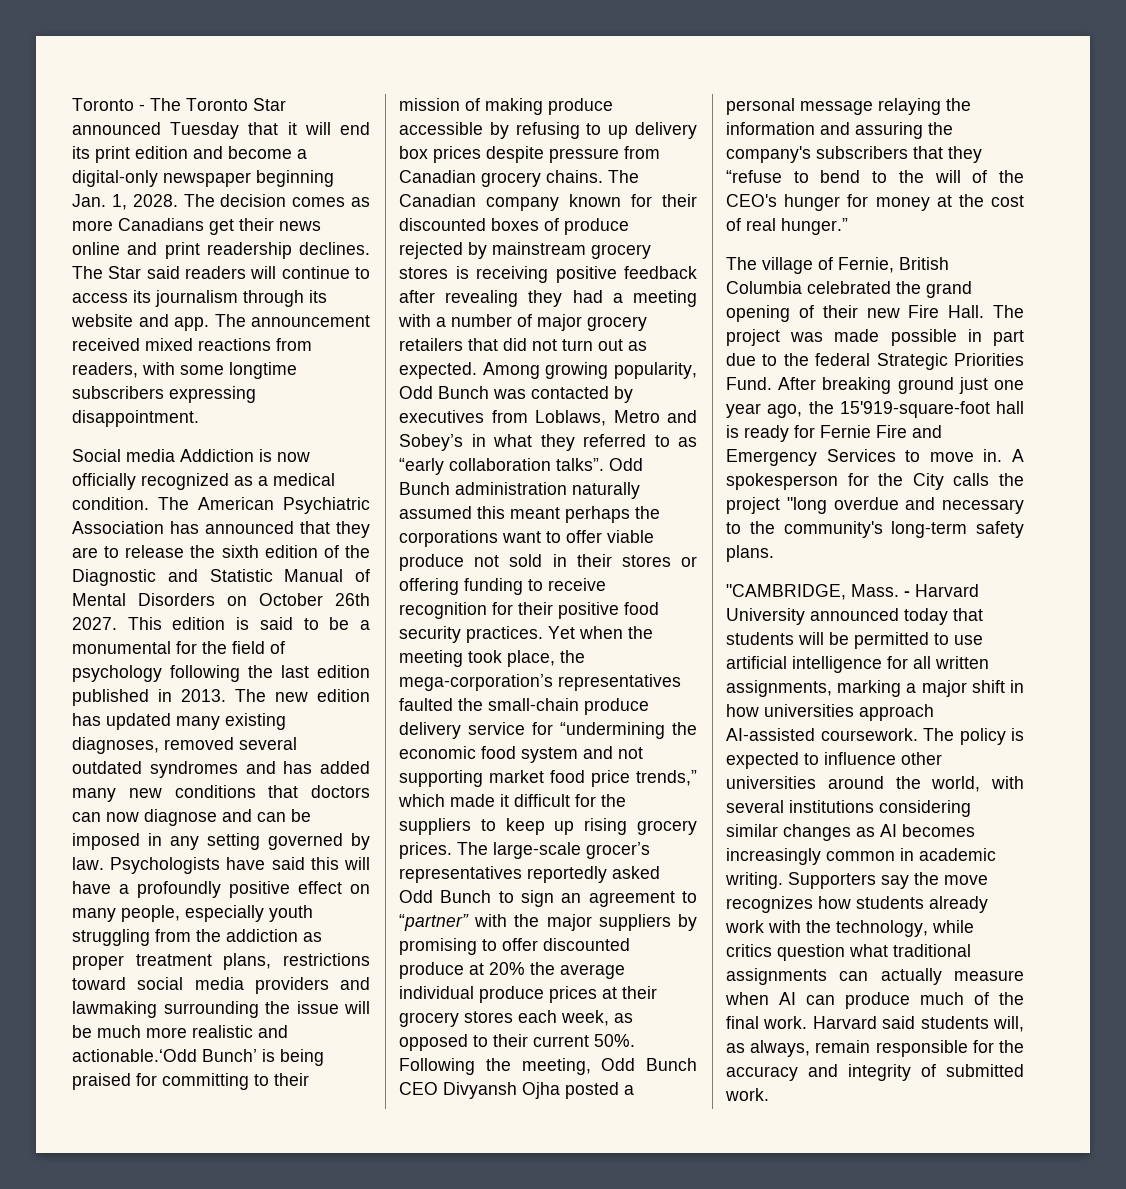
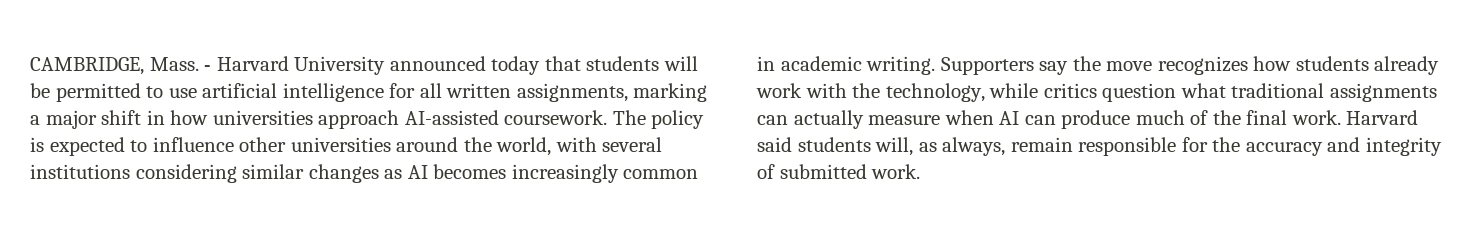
- Toronto - The Toronto Star announced Tuesday that it will end its print edition and become a digital-only newspaper beginning Jan. 1, 2028. The decision comes as more Canadians get their news online and print readership declines. The Star said readers will continue to access its journalism through its website and app. The announcement received mixed reactions from readers, with some longtime subscribers expressing disappointment.
- Social media Addiction is now officially recognized as a medical condition. The American Psychiatric Association has announced that they are to release the sixth edition of the Diagnostic and Statistic Manual of Mental Disorders on October 26th 2027. This edition is said to be a monumental for the field of psychology following the last edition published in 2013. The new edition has updated many existing diagnoses, removed several outdated syndromes and has added many new conditions that doctors can now diagnose and can be imposed in any setting governed by law. Psychologists have said this will have a profoundly positive effect on many people, especially youth struggling from the addiction as proper treatment plans, restrictions toward social media providers and lawmaking surrounding the issue will be much more realistic and actionable.‘Odd Bunch’ is being praised for committing to their mission of making produce accessible by refusing to up delivery box prices despite pressure from Canadian grocery chains. The Canadian company known for their discounted boxes of produce rejected by mainstream grocery stores is receiving positive feedback after revealing they had a meeting with a number of major grocery retailers that did not turn out as expected. Among growing popularity, Odd Bunch was contacted by executives from Loblaws, Metro and Sobey’s in what they referred to as “early collaboration talks”. Odd Bunch administration naturally assumed this meant perhaps the corporations want to offer viable produce not sold in their stores or offering funding to receive recognition for their positive food security practices. Yet when the meeting took place, the mega-corporation’s representatives faulted the small-chain produce delivery service for “undermining the economic food system and not supporting market food price trends,” which made it difficult for the suppliers to keep up rising grocery prices. The large-scale grocer’s representatives reportedly asked Odd Bunch to sign an agreement to “partner” with the major suppliers by promising to offer discounted produce at 20% the average individual produce prices at their grocery stores each week, as opposed to their current 50%. Following the meeting, Odd Bunch CEO Divyansh Ojha posted a personal message relaying the information and assuring the company's subscribers that they “refuse to bend to the will of the CEO's hunger for money at the cost of real hunger.”
- The village of Fernie, British Columbia celebrated the grand opening of their new Fire Hall. The project was made possible in part due to the federal Strategic Priorities Fund. After breaking ground just one year ago, the 15'919-square-foot hall is ready for Fernie Fire and Emergency Services to move in. A spokesperson for the City calls the project "long overdue and necessary to the community's long-term safety plans.
- "CAMBRIDGE, Mass.
+ CAMBRIDGE, Mass.

